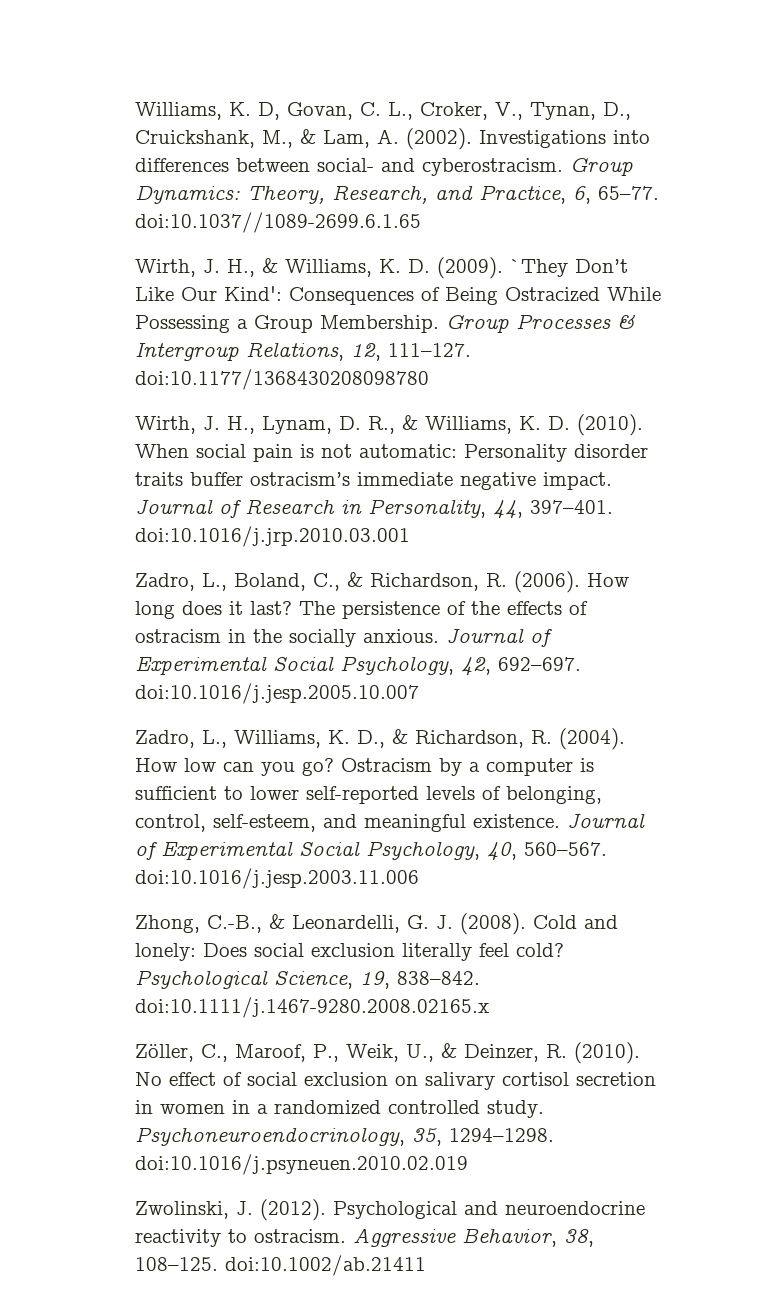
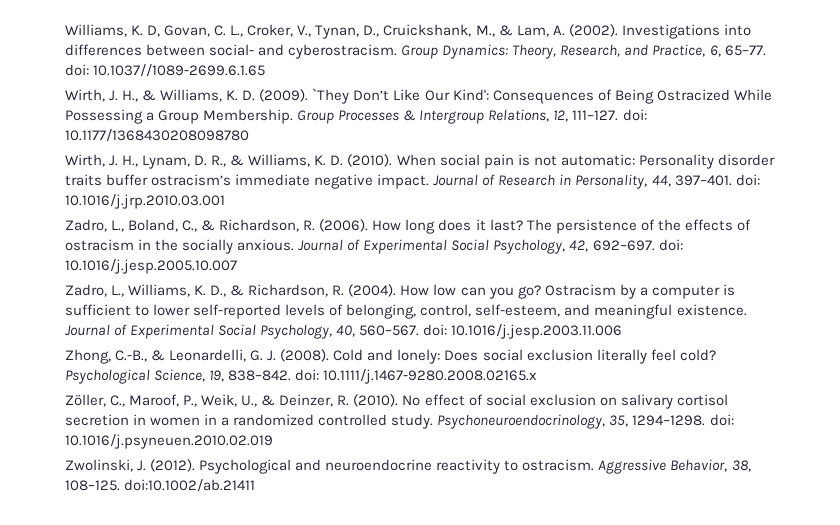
- Group Dynamics: Theory, Research, and Practice, 6, 65–77. doi:10.1037//1089-2699.6.1.65
+ Group Dynamics: Theory, Research, and Practice, 6, 65–77. doi: 10.1037//1089-2699.6.1.65
- Group Processes & Intergroup Relations, 12, 111–127. doi:10.1177/1368430208098780
+ Group Processes & Intergroup Relations, 12, 111–127. doi: 10.1177/1368430208098780
- Journal of Research in Personality, 44, 397–401. doi:10.1016/j.jrp.2010.03.001
+ Journal of Research in Personality, 44, 397–401. doi: 10.1016/j.jrp.2010.03.001
- Journal of Experimental Social Psychology, 42, 692–697. doi:10.1016/j.jesp.2005.10.007
+ Journal of Experimental Social Psychology, 42, 692–697. doi: 10.1016/j.jesp.2005.10.007
- Journal of Experimental Social Psychology, 40, 560–567. doi:10.1016/j.jesp.2003.11.006
+ Journal of Experimental Social Psychology, 40, 560–567. doi: 10.1016/j.jesp.2003.11.006
- Psychological Science, 19, 838–842. doi:10.1111/j.1467-9280.2008.02165.x
+ Psychological Science, 19, 838–842. doi: 10.1111/j.1467-9280.2008.02165.x
- Psychoneuroendocrinology, 35, 1294–1298. doi:10.1016/j.psyneuen.2010.02.019
+ Psychoneuroendocrinology, 35, 1294–1298. doi: 10.1016/j.psyneuen.2010.02.019

